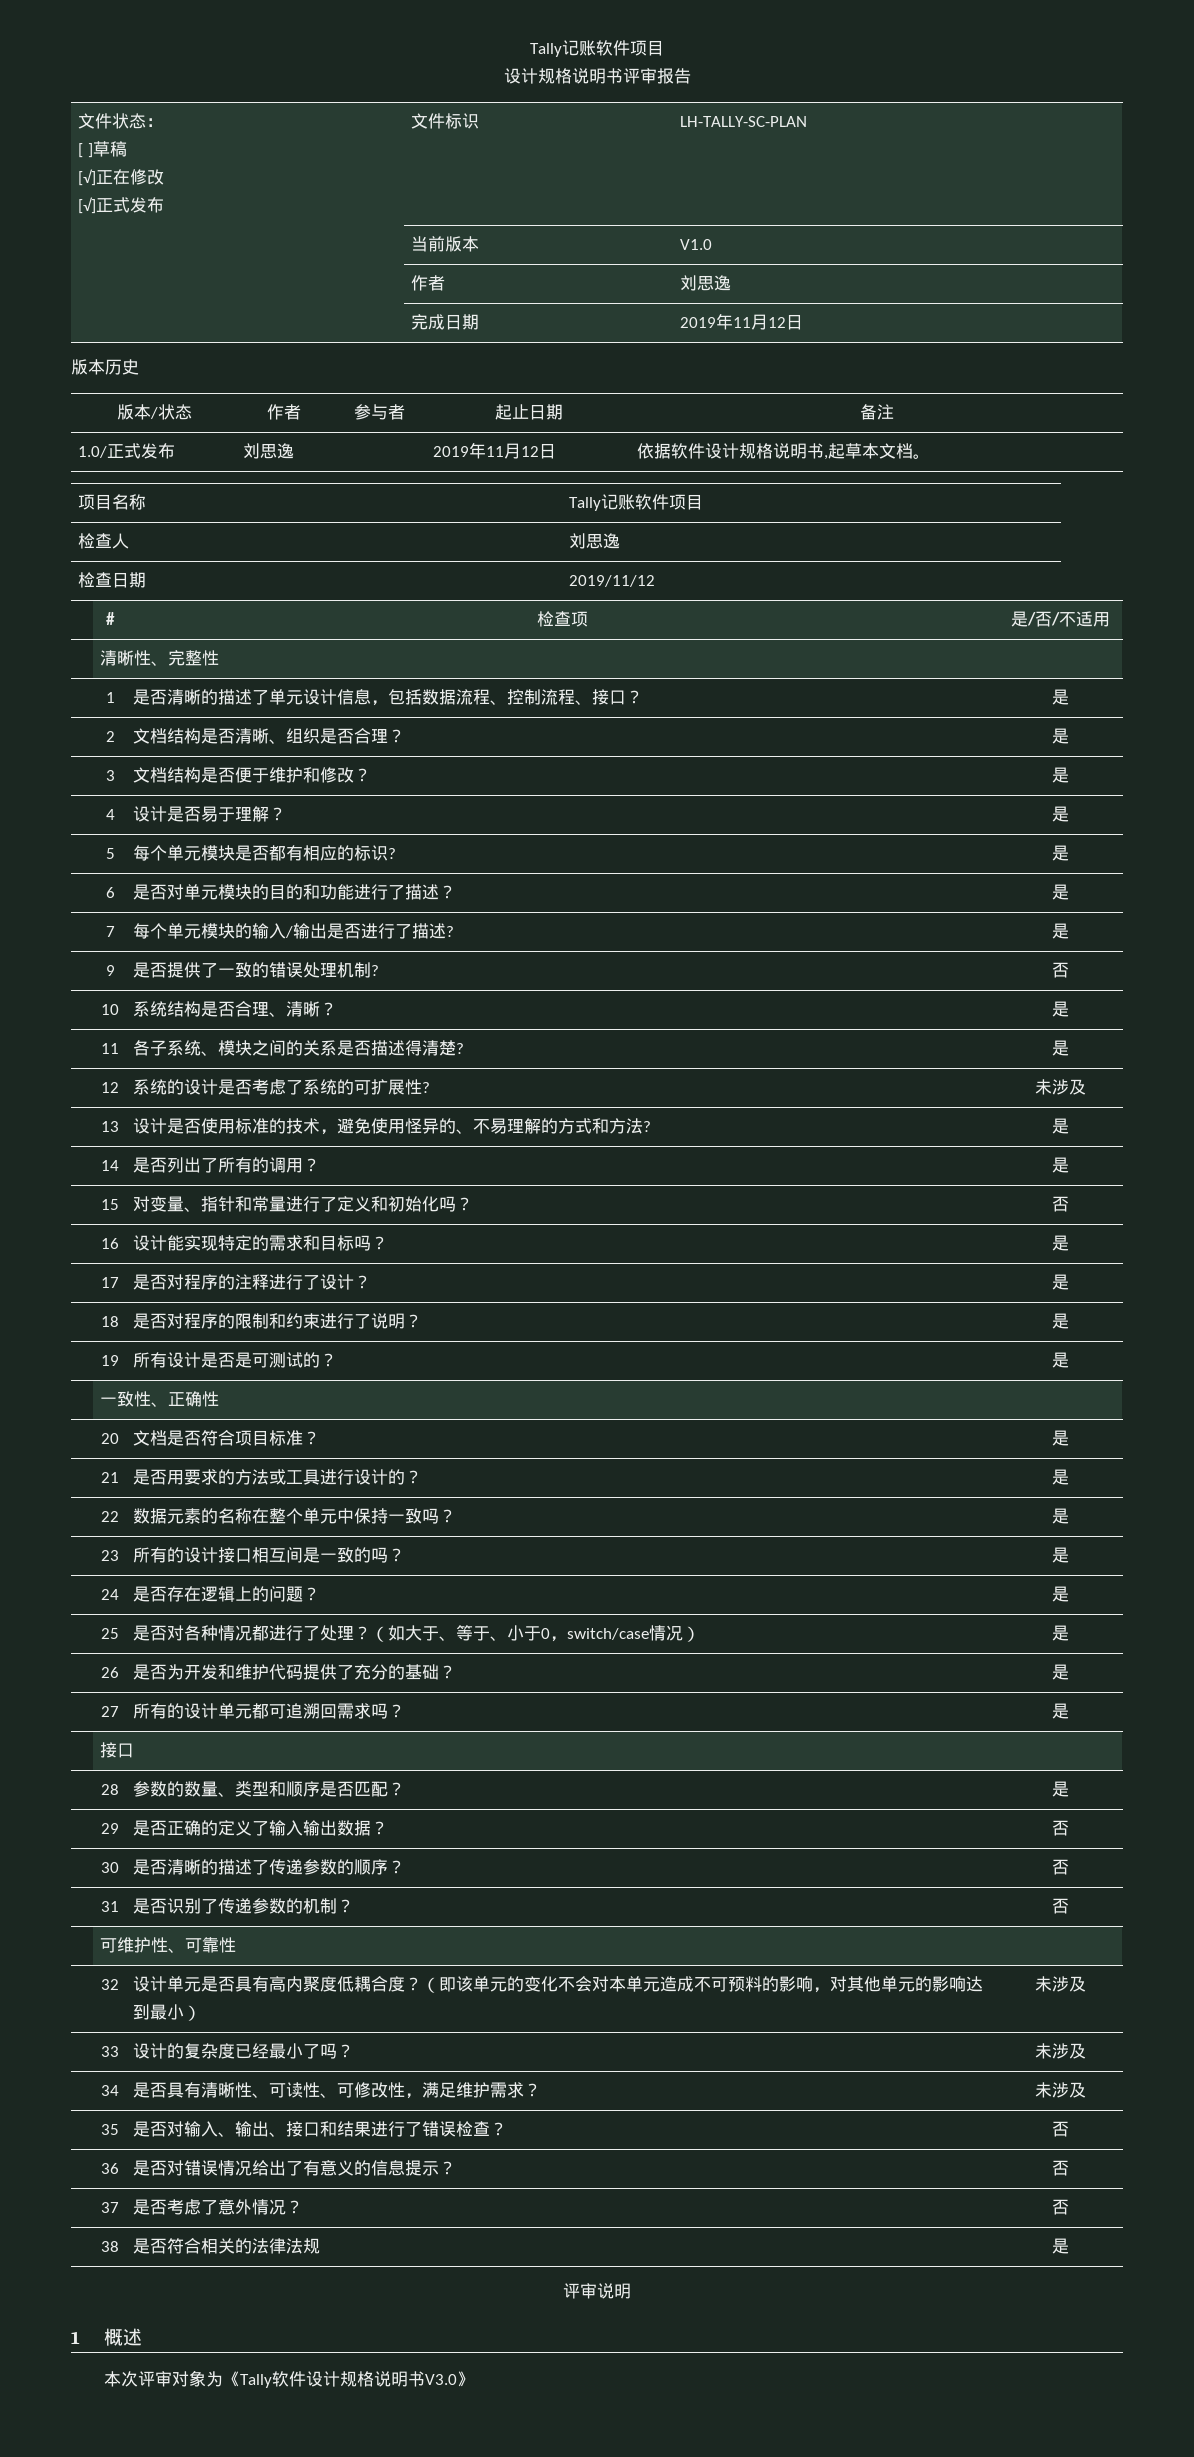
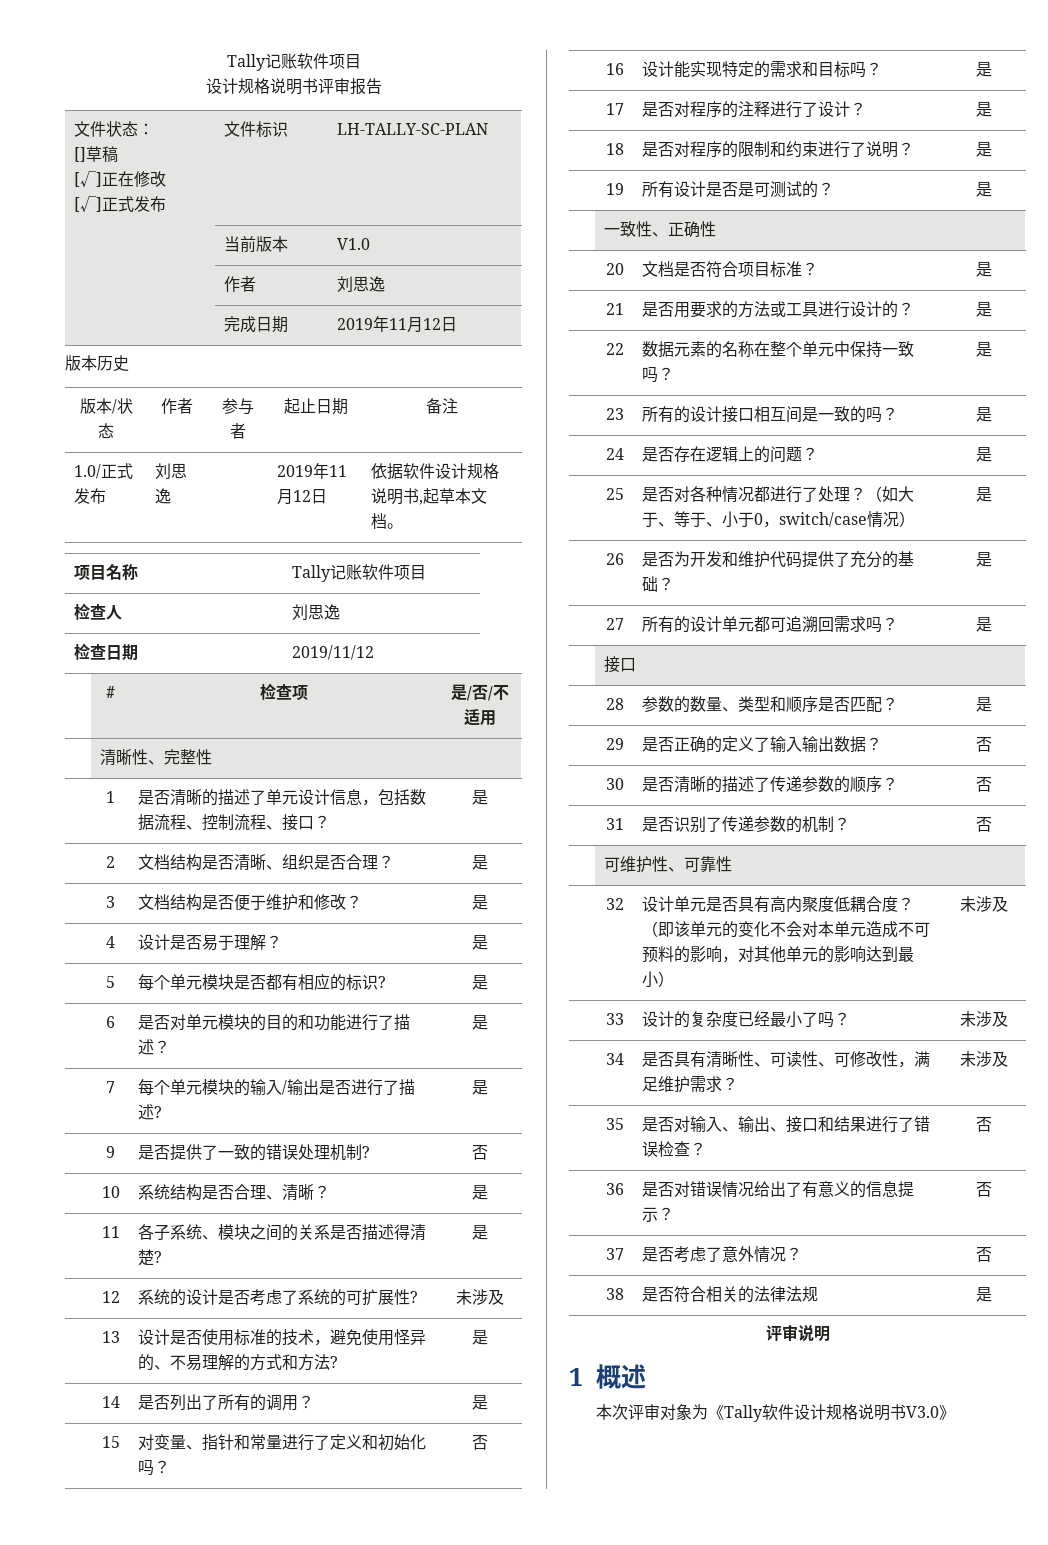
  文件状态：
- [ ]草稿
+ []草稿

